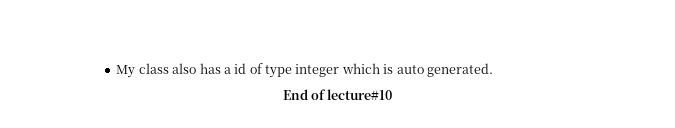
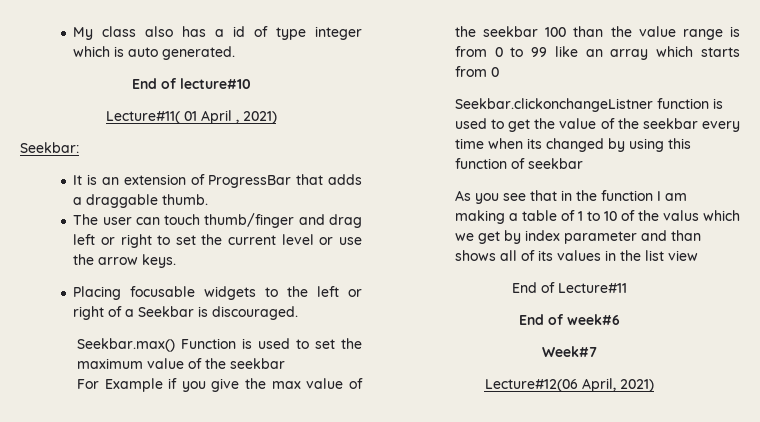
+ Lecture#11( 01 April , 2021)
+ Seekbar:
+ It is an extension of ProgressBar that adds a draggable thumb.
+ The user can touch thumb/finger and drag left or right to set the current level or use the arrow keys.
+ Placing focusable widgets to the left or right of a Seekbar is discouraged.
+ Seekbar.max() Function is used to set the maximum value of the seekbar
+ For Example if you give the max value of the seekbar 100 than the value range is from 0 to 99 like an array which starts from 0
+ Seekbar.clickonchangeListner function is used to get the value of the seekbar every time when its changed by using this function of seekbar
+ As you see that in the function I am making a table of 1 to 10 of the valus which we get by index parameter and than shows all of its values in the list view
+ End of Lecture#11
+ End of week#6
+ Week#7
+ Lecture#12(06 April, 2021)

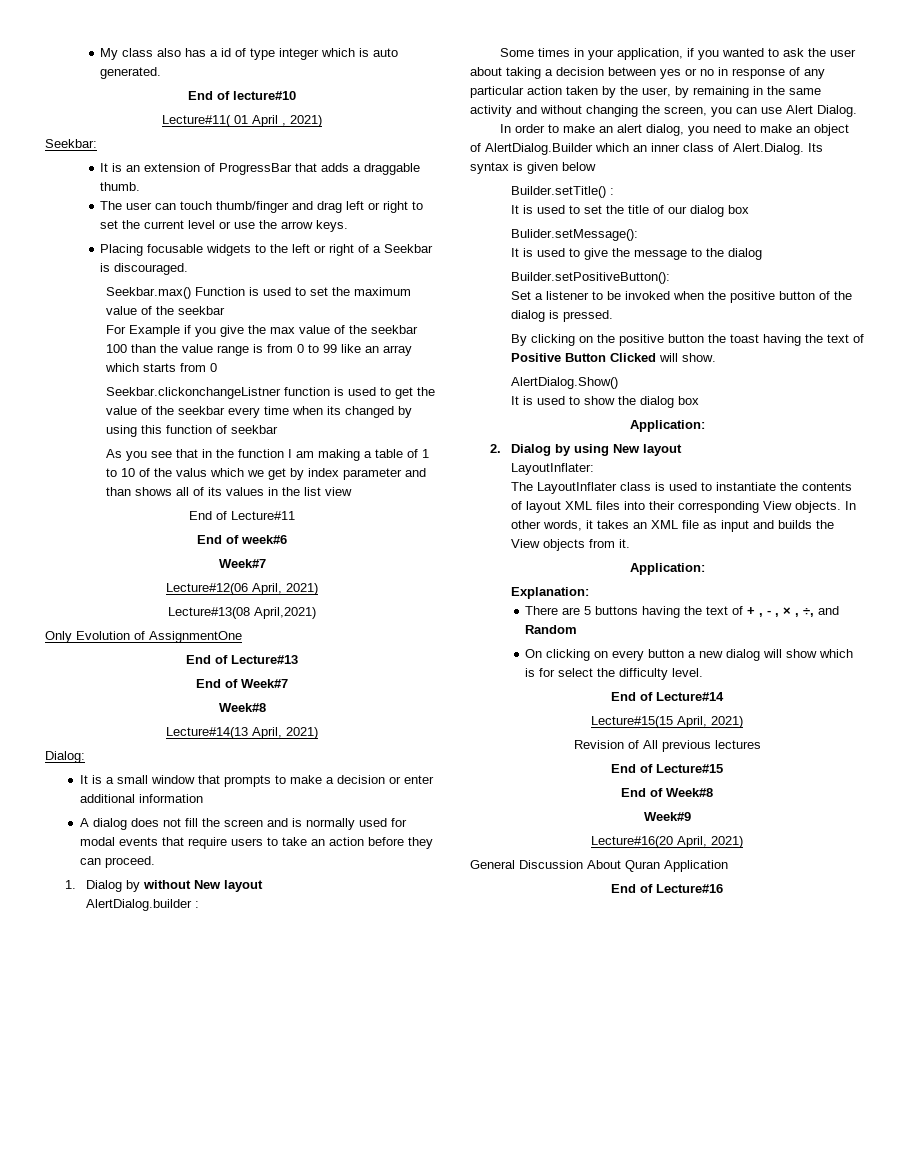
+ Lecture#13(08 April,2021)
+ Only Evolution of AssignmentOne
+ End of Lecture#13
+ End of Week#7
+ Week#8
+ Lecture#14(13 April, 2021)
+ Dialog:
+ It is a small window that prompts to make a decision or enter additional information
+ A dialog does not fill the screen and is normally used for modal events that require users to take an action before they can proceed.
+ 1. Dialog by without New layout
+ AlertDialog.builder :
+ Some times in your application, if you wanted to ask the user about taking a decision between yes or no in response of any particular action taken by the user, by remaining in the same activity and without changing the screen, you can use Alert Dialog.
+ In order to make an alert dialog, you need to make an object of AlertDialog.Builder which an inner class of Alert.Dialog. Its syntax is given below
+ Builder.setTitle() :
+ It is used to set the title of our dialog box
+ Bulider.setMessage():
+ It is used to give the message to the dialog
+ Builder.setPositiveButton():
+ Set a listener to be invoked when the positive button of the dialog is pressed.
+ By clicking on the positive button the toast having the text of Positive Button Clicked will show.
+ AlertDialog.Show()
+ It is used to show the dialog box
+ Application:
+ 2. Dialog by using New layout
+ LayoutInflater:
+ The LayoutInflater class is used to instantiate the contents of layout XML files into their corresponding View objects. In other words, it takes an XML file as input and builds the View objects from it.
+ Application:
+ Explanation:
+ There are 5 buttons having the text of + , - , × , ÷, and Random
+ On clicking on every button a new dialog will show which is for select the difficulty level.
+ End of Lecture#14
+ Lecture#15(15 April, 2021)
+ Revision of All previous lectures
+ End of Lecture#15
+ End of Week#8
+ Week#9
+ Lecture#16(20 April, 2021)
+ General Discussion About Quran Application
+ End of Lecture#16

